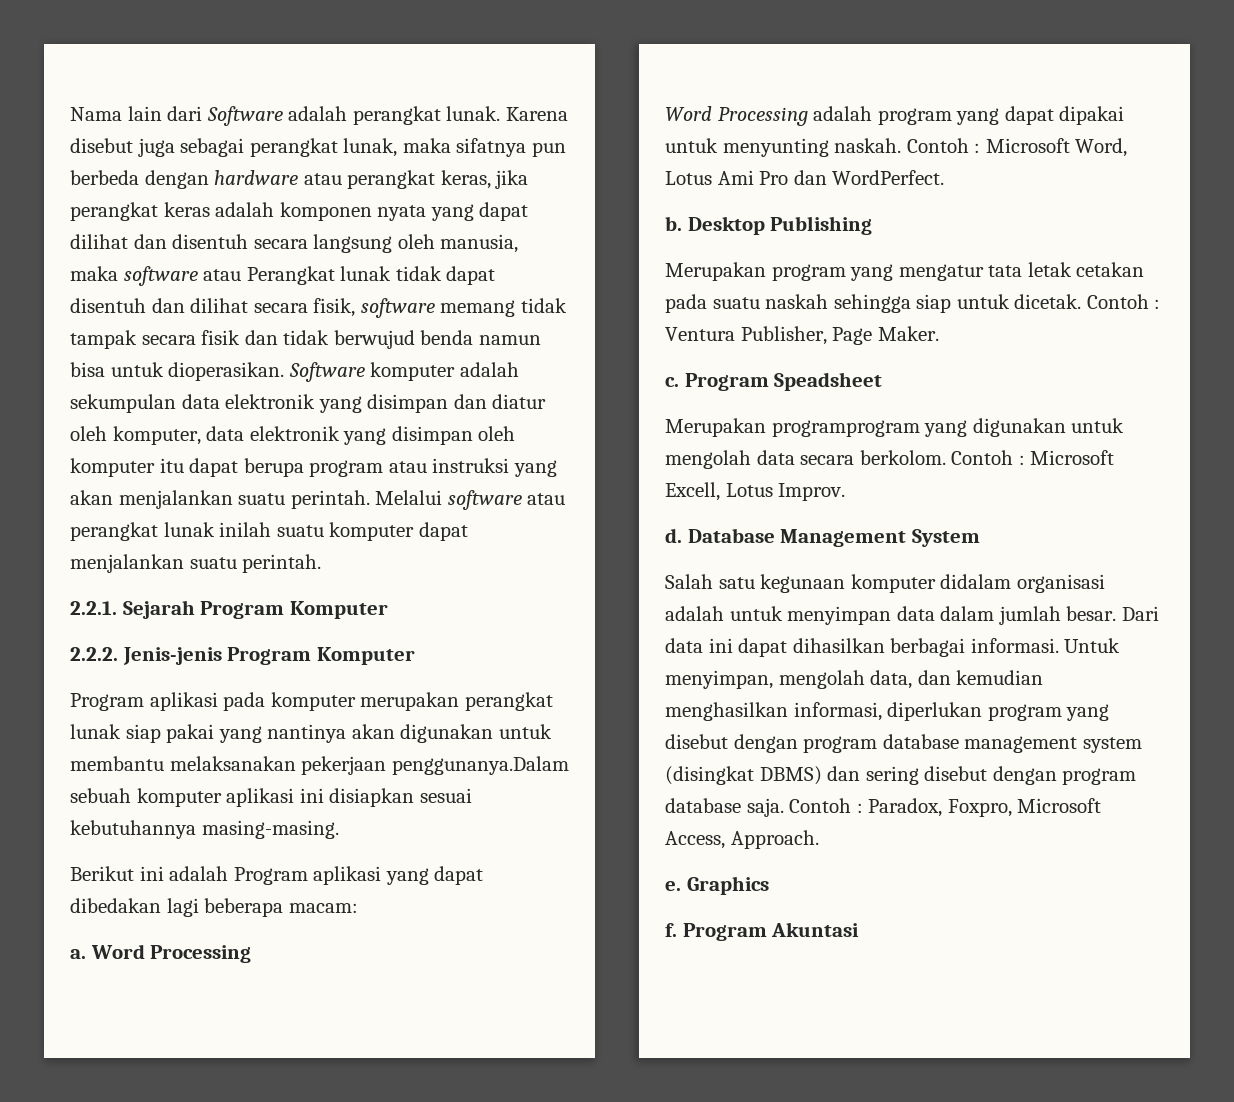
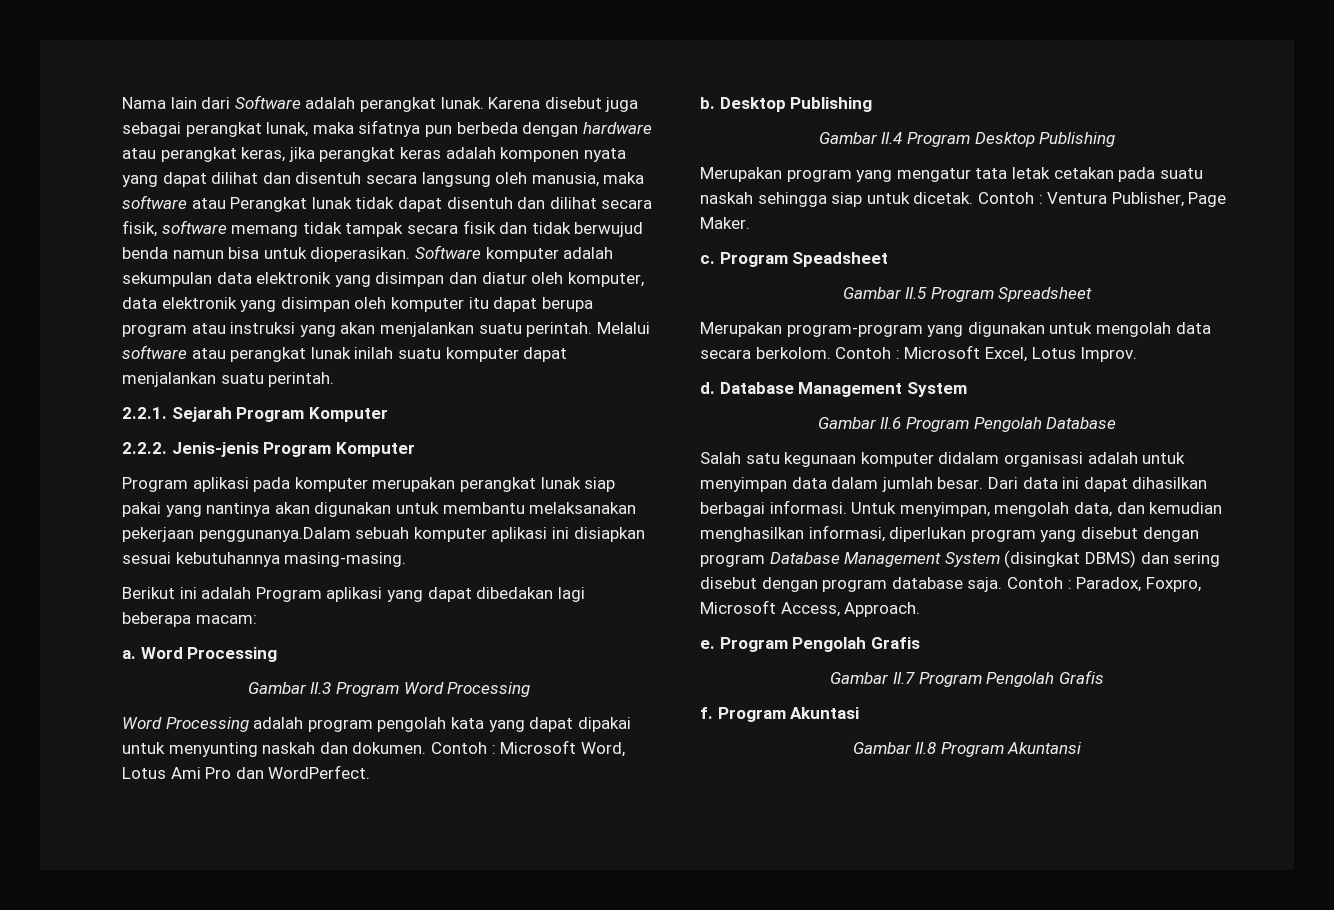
+ Gambar II.3 Program Word Processing
- Word Processing adalah program yang dapat dipakai untuk menyunting naskah.
+ Word Processing adalah program pengolah kata yang dapat dipakai untuk menyunting naskah dan dokumen.
+ Gambar II.4 Program Desktop Publishing
- Merupakan programprogram yang digunakan untuk mengolah data secara berkolom.
+ Gambar II.5 Program Spreadsheet
+ Merupakan program-program yang digunakan untuk mengolah data secara berkolom.
- Contoh : Microsoft Excell, Lotus Improv.
+ Contoh : Microsoft Excel, Lotus Improv.
+ Gambar II.6 Program Pengolah Database
- Untuk menyimpan, mengolah data, dan kemudian menghasilkan informasi, diperlukan program yang disebut dengan program database management system (disingkat DBMS) dan sering disebut dengan program database saja.
+ Untuk menyimpan, mengolah data, dan kemudian menghasilkan informasi, diperlukan program yang disebut dengan program Database Management System (disingkat DBMS) dan sering disebut dengan program database saja.
- e. Graphics
+ e. Program Pengolah Grafis
+ Gambar II.7 Program Pengolah Grafis
+ Gambar II.8 Program Akuntansi

